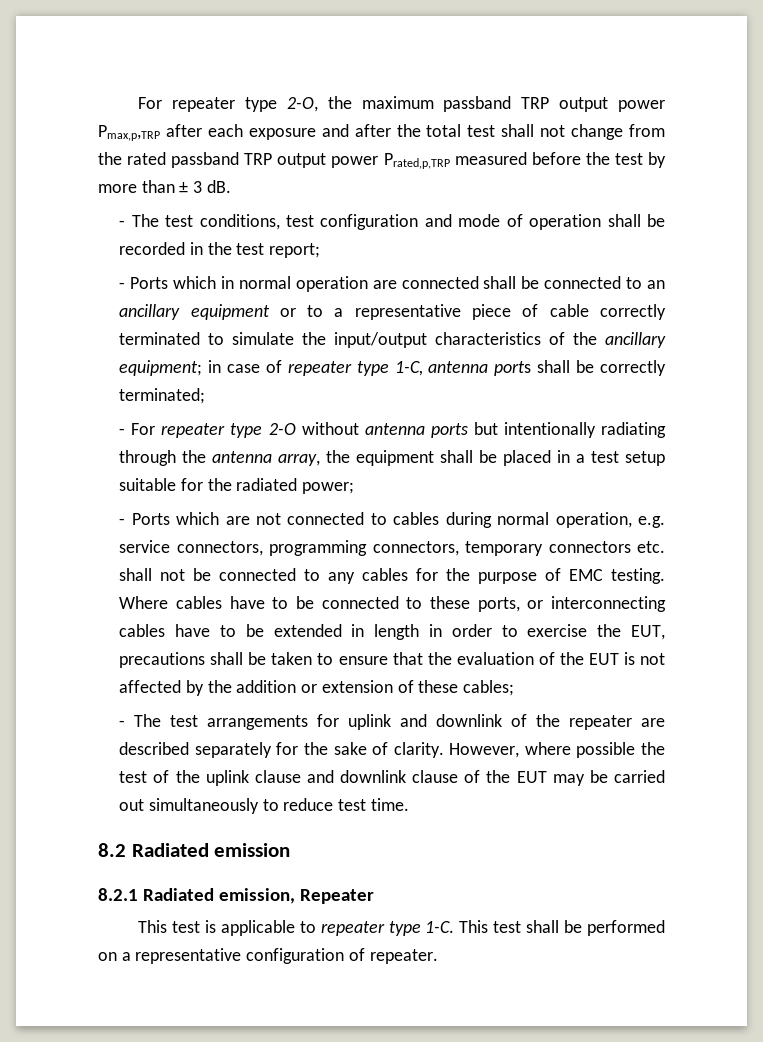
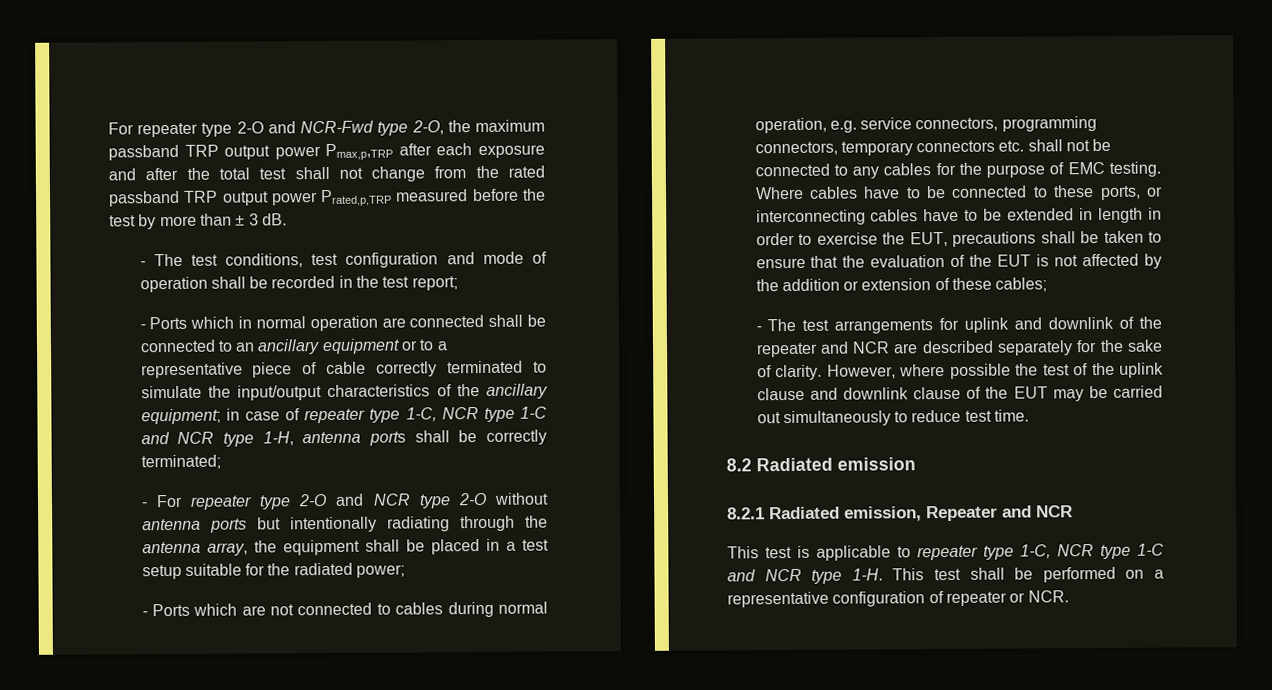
- For repeater type 2-O, the maximum passband TRP output power Pmax,p,TRP after each exposure and after the total test shall not change from the rated passband TRP output power Prated,p,TRP measured before the test by more than ± 3 dB.
+ For repeater type 2-O and NCR-Fwd type 2-O, the maximum passband TRP output power Pmax,p,TRP after each exposure and after the total test shall not change from the rated passband TRP output power Prated,p,TRP measured before the test by more than ± 3 dB.
- - Ports which in normal operation are connected shall be connected to an ancillary equipment or to a representative piece of cable correctly terminated to simulate the input/output characteristics of the ancillary equipment; in case of repeater type 1-C, antenna ports shall be correctly terminated;
+ - Ports which in normal operation are connected shall be connected to an ancillary equipment or to a representative piece of cable correctly terminated to simulate the input/output characteristics of the ancillary equipment; in case of repeater type 1-C, NCR type 1-C and NCR type 1-H, antenna ports shall be correctly terminated;
- - For repeater type 2-O without antenna ports but intentionally radiating through the antenna array, the equipment shall be placed in a test setup suitable for the radiated power;
+ - For repeater type 2-O and NCR type 2-O without antenna ports but intentionally radiating through the antenna array, the equipment shall be placed in a test setup suitable for the radiated power;
- - The test arrangements for uplink and downlink of the repeater are described separately for the sake of clarity.
+ - The test arrangements for uplink and downlink of the repeater and NCR are described separately for the sake of clarity.
- 8.2.1 Radiated emission, Repeater
+ 8.2.1 Radiated emission, Repeater and NCR
- This test is applicable to repeater type 1-C.
+ This test is applicable to repeater type 1-C, NCR type 1-C and NCR type 1-H.
- This test shall be performed on a representative configuration of repeater.
+ This test shall be performed on a representative configuration of repeater or NCR.

